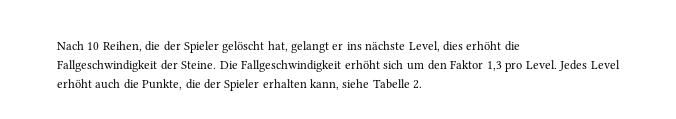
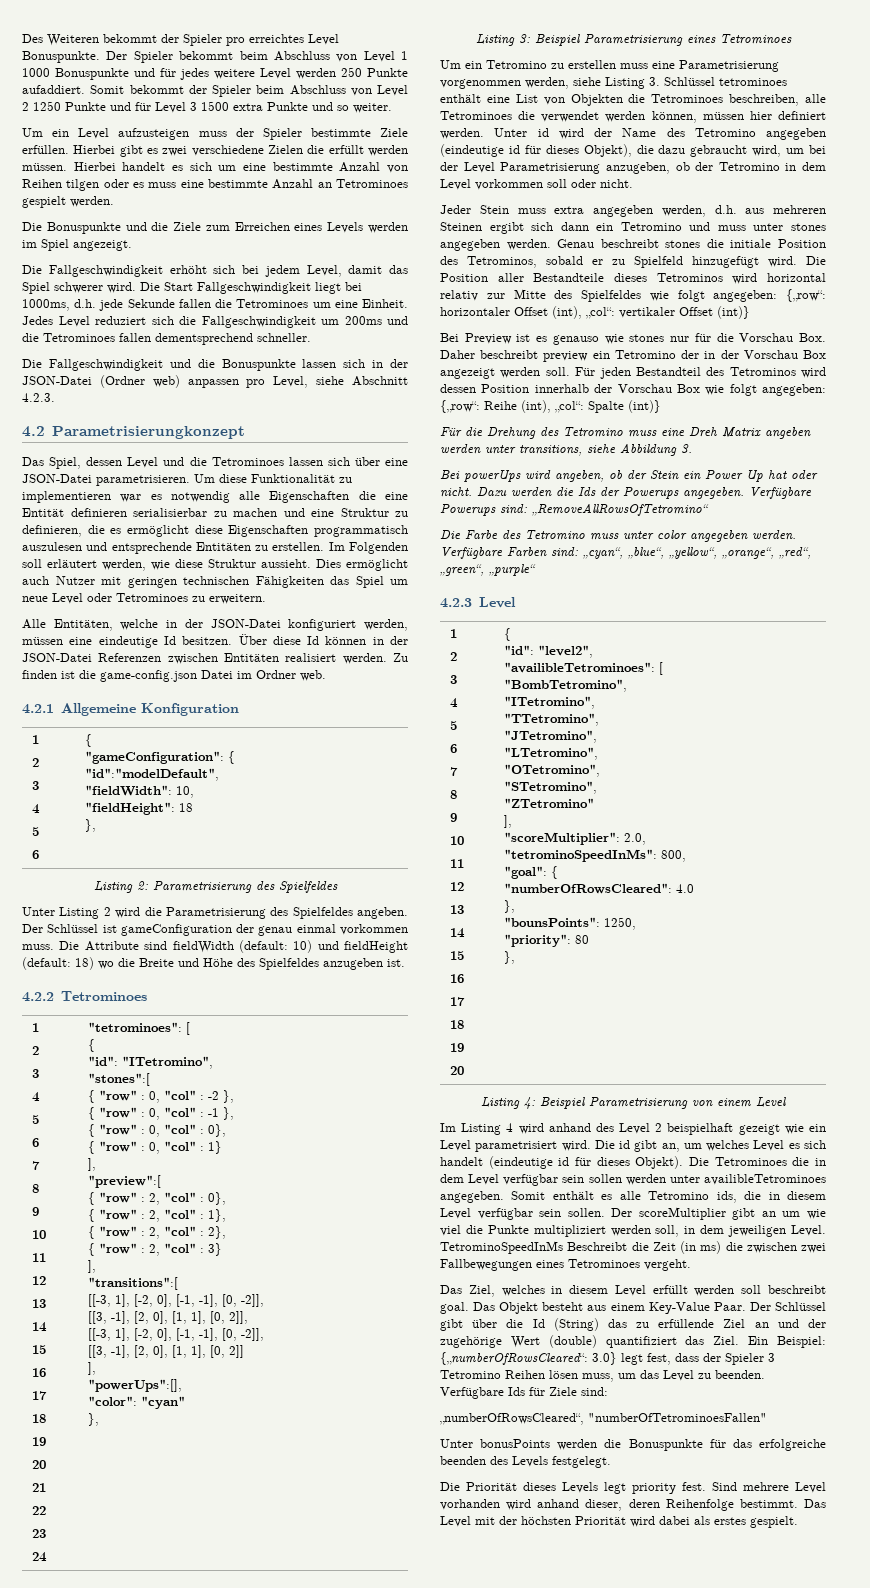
- Nach 10 Reihen, die der Spieler gelöscht hat, gelangt er ins nächste Level, dies erhöht die Fallgeschwindigkeit der Steine. Die Fallgeschwindigkeit erhöht sich um den Faktor 1,3 pro Level. Jedes Level erhöht auch die Punkte, die der Spieler erhalten kann, siehe Tabelle 2.
+ Des Weiteren bekommt der Spieler pro erreichtes Level Bonuspunkte. Der Spieler bekommt beim Abschluss von Level 1 1000 Bonuspunkte und für jedes weitere Level werden 250 Punkte aufaddiert. Somit bekommt der Spieler beim Abschluss von Level 2 1250 Punkte und für Level 3 1500 extra Punkte und so weiter.
+ Um ein Level aufzusteigen muss der Spieler bestimmte Ziele erfüllen. Hierbei gibt es zwei verschiedene Zielen die erfüllt werden müssen. Hierbei handelt es sich um eine bestimmte Anzahl von Reihen tilgen oder es muss eine bestimmte Anzahl an Tetrominoes gespielt werden.
+ Die Bonuspunkte und die Ziele zum Erreichen eines Levels werden im Spiel angezeigt.
+ Die Fallgeschwindigkeit erhöht sich bei jedem Level, damit das Spiel schwerer wird. Die Start Fallgeschwindigkeit liegt bei 1000ms, d.h. jede Sekunde fallen die Tetrominoes um eine Einheit. Jedes Level reduziert sich die Fallgeschwindigkeit um 200ms und die Tetrominoes fallen dementsprechend schneller.
+ Die Fallgeschwindigkeit und die Bonuspunkte lassen sich in der JSON-Datei (Ordner web) anpassen pro Level, siehe Abschnitt 4.2.3.
+ 4.2 Parametrisierungkonzept
+ Das Spiel, dessen Level und die Tetrominoes lassen sich über eine JSON-Datei parametrisieren. Um diese Funktionalität zu implementieren war es notwendig alle Eigenschaften die eine Entität definieren serialisierbar zu machen und eine Struktur zu definieren, die es ermöglicht diese Eigenschaften programmatisch auszulesen und entsprechende Entitäten zu erstellen. Im Folgenden soll erläutert werden, wie diese Struktur aussieht. Dies ermöglicht auch Nutzer mit geringen technischen Fähigkeiten das Spiel um neue Level oder Tetrominoes zu erweitern.
+ Alle Entitäten, welche in der JSON-Datei konfiguriert werden, müssen eine eindeutige Id besitzen. Über diese Id können in der JSON-Datei Referenzen zwischen Entitäten realisiert werden. Zu finden ist die game-config.json Datei im Ordner web.
+ 4.2.1 Allgemeine Konfiguration
+ 1
+ 2
+ 3
+ 4
+ 5
+ 6 | {
+ "gameConfiguration": {
+ "id":"modelDefault",
+ "fieldWidth": 10,
+ "fieldHeight": 18
+ },
+ Listing 2: Parametrisierung des Spielfeldes
+ Unter Listing 2 wird die Parametrisierung des Spielfeldes angeben. Der Schlüssel ist gameConfiguration der genau einmal vorkommen muss. Die Attribute sind fieldWidth (default: 10) und fieldHeight (default: 18) wo die Breite und Höhe des Spielfeldes anzugeben ist.
+ 4.2.2 Tetrominoes
+ 1
+ 2
+ 3
+ 4
+ 5
+ 6
+ 7
+ 8
+ 9
+ 10
+ 11
+ 12
+ 13
+ 14
+ 15
+ 16
+ 17
+ 18
+ 19
+ 20
+ 21
+ 22
+ 23
+ 24 | "tetrominoes": [
+ {
+ "id": "ITetromino",
+ "stones":[
+ { "row" : 0, "col" : -2 },
+ { "row" : 0, "col" : -1 },
+ { "row" : 0, "col" : 0},
+ { "row" : 0, "col" : 1}
+ ],
+ "preview":[
+ { "row" : 2, "col" : 0},
+ { "row" : 2, "col" : 1},
+ { "row" : 2, "col" : 2},
+ { "row" : 2, "col" : 3}
+ ],
+ "transitions":[
+ [[-3, 1], [-2, 0], [-1, -1], [0, -2]],
+ [[3, -1], [2, 0], [1, 1], [0, 2]],
+ [[-3, 1], [-2, 0], [-1, -1], [0, -2]],
+ [[3, -1], [2, 0], [1, 1], [0, 2]]
+ ],
+ "powerUps":[],
+ "color": "cyan"
+ },
+ Listing 3: Beispiel Parametrisierung eines Tetrominoes
+ Um ein Tetromino zu erstellen muss eine Parametrisierung vorgenommen werden, siehe Listing 3. Schlüssel tetrominoes enthält eine List von Objekten die Tetrominoes beschreiben, alle Tetrominoes die verwendet werden können, müssen hier definiert werden. Unter id wird der Name des Tetromino angegeben (eindeutige id für dieses Objekt), die dazu gebraucht wird, um bei der Level Parametrisierung anzugeben, ob der Tetromino in dem Level vorkommen soll oder nicht.
+ Jeder Stein muss extra angegeben werden, d.h. aus mehreren Steinen ergibt sich dann ein Tetromino und muss unter stones angegeben werden. Genau beschreibt stones die initiale Position des Tetrominos, sobald er zu Spielfeld hinzugefügt wird. Die Position aller Bestandteile dieses Tetrominos wird horizontal relativ zur Mitte des Spielfeldes wie folgt angegeben: {„row“: horizontaler Offset (int), „col“: vertikaler Offset (int)}
+ Bei Preview ist es genauso wie stones nur für die Vorschau Box. Daher beschreibt preview ein Tetromino der in der Vorschau Box angezeigt werden soll. Für jeden Bestandteil des Tetrominos wird dessen Position innerhalb der Vorschau Box wie folgt angegeben: {„row“: Reihe (int), „col“: Spalte (int)}
+ Für die Drehung des Tetromino muss eine Dreh Matrix angeben werden unter transitions, siehe Abbildung 3.
+ Bei powerUps wird angeben, ob der Stein ein Power Up hat oder nicht. Dazu werden die Ids der Powerups angegeben. Verfügbare Powerups sind: „RemoveAllRowsOfTetromino“
+ Die Farbe des Tetromino muss unter color angegeben werden. Verfügbare Farben sind: „cyan“, „blue“, „yellow“, „orange“, „red“, „green“, „purple“
+ 4.2.3 Level
+ 1
+ 2
+ 3
+ 4
+ 5
+ 6
+ 7
+ 8
+ 9
+ 10
+ 11
+ 12
+ 13
+ 14
+ 15
+ 16
+ 17
+ 18
+ 19
+ 20 | {
+ "id": "level2",
+ "availibleTetrominoes": [
+ "BombTetromino",
+ "ITetromino",
+ "TTetromino",
+ "JTetromino",
+ "LTetromino",
+ "OTetromino",
+ "STetromino",
+ "ZTetromino"
+ ],
+ "scoreMultiplier": 2.0,
+ "tetrominoSpeedInMs": 800,
+ "goal": {
+ "numberOfRowsCleared": 4.0
+ },
+ "bounsPoints": 1250,
+ "priority": 80
+ },
+ Listing 4: Beispiel Parametrisierung von einem Level
+ Im Listing 4 wird anhand des Level 2 beispielhaft gezeigt wie ein Level parametrisiert wird. Die id gibt an, um welches Level es sich handelt (eindeutige id für dieses Objekt). Die Tetrominoes die in dem Level verfügbar sein sollen werden unter availibleTetrominoes angegeben. Somit enthält es alle Tetromino ids, die in diesem Level verfügbar sein sollen. Der scoreMultiplier gibt an um wie viel die Punkte multipliziert werden soll, in dem jeweiligen Level. TetrominoSpeedInMs Beschreibt die Zeit (in ms) die zwischen zwei Fallbewegungen eines Tetrominoes vergeht.
+ Das Ziel, welches in diesem Level erfüllt werden soll beschreibt goal. Das Objekt besteht aus einem Key-Value Paar. Der Schlüssel gibt über die Id (String) das zu erfüllende Ziel an und der zugehörige Wert (double) quantifiziert das Ziel. Ein Beispiel: {„numberOfRowsCleared“: 3.0} legt fest, dass der Spieler 3 Tetromino Reihen lösen muss, um das Level zu beenden. Verfügbare Ids für Ziele sind:
+ „numberOfRowsCleared“, "numberOfTetrominoesFallen"
+ Unter bonusPoints werden die Bonuspunkte für das erfolgreiche beenden des Levels festgelegt.
+ Die Priorität dieses Levels legt priority fest. Sind mehrere Level vorhanden wird anhand dieser, deren Reihenfolge bestimmt. Das Level mit der höchsten Priorität wird dabei als erstes gespielt.

